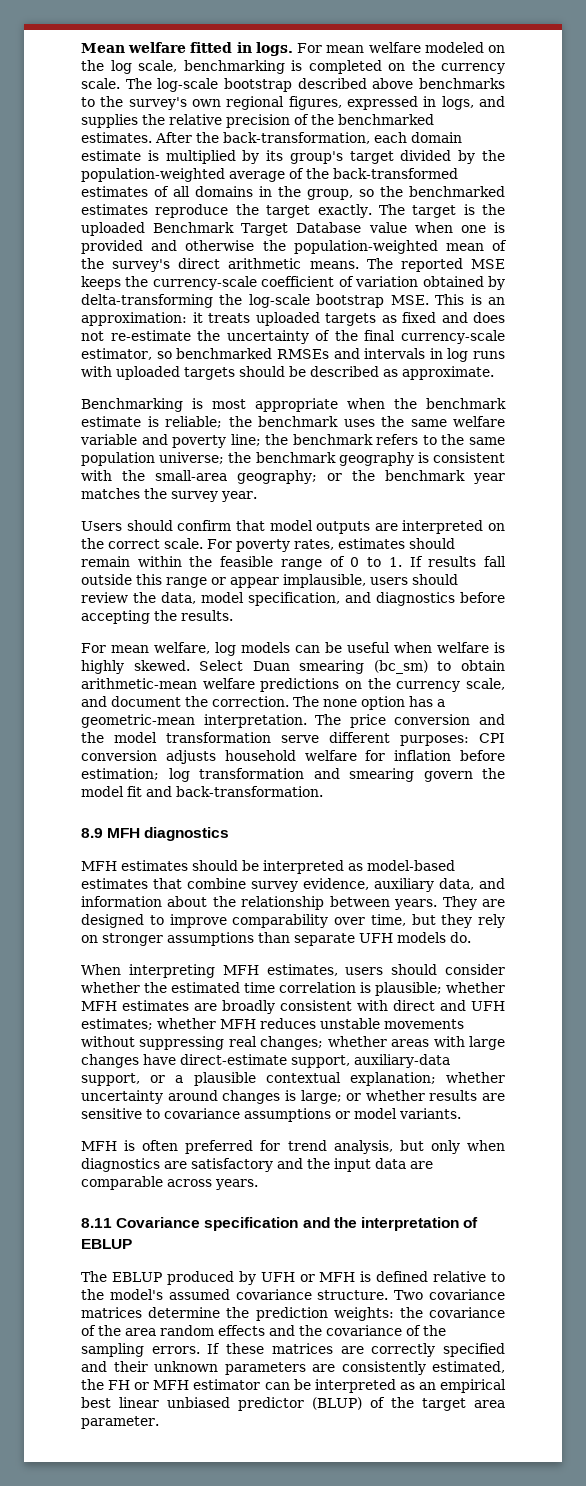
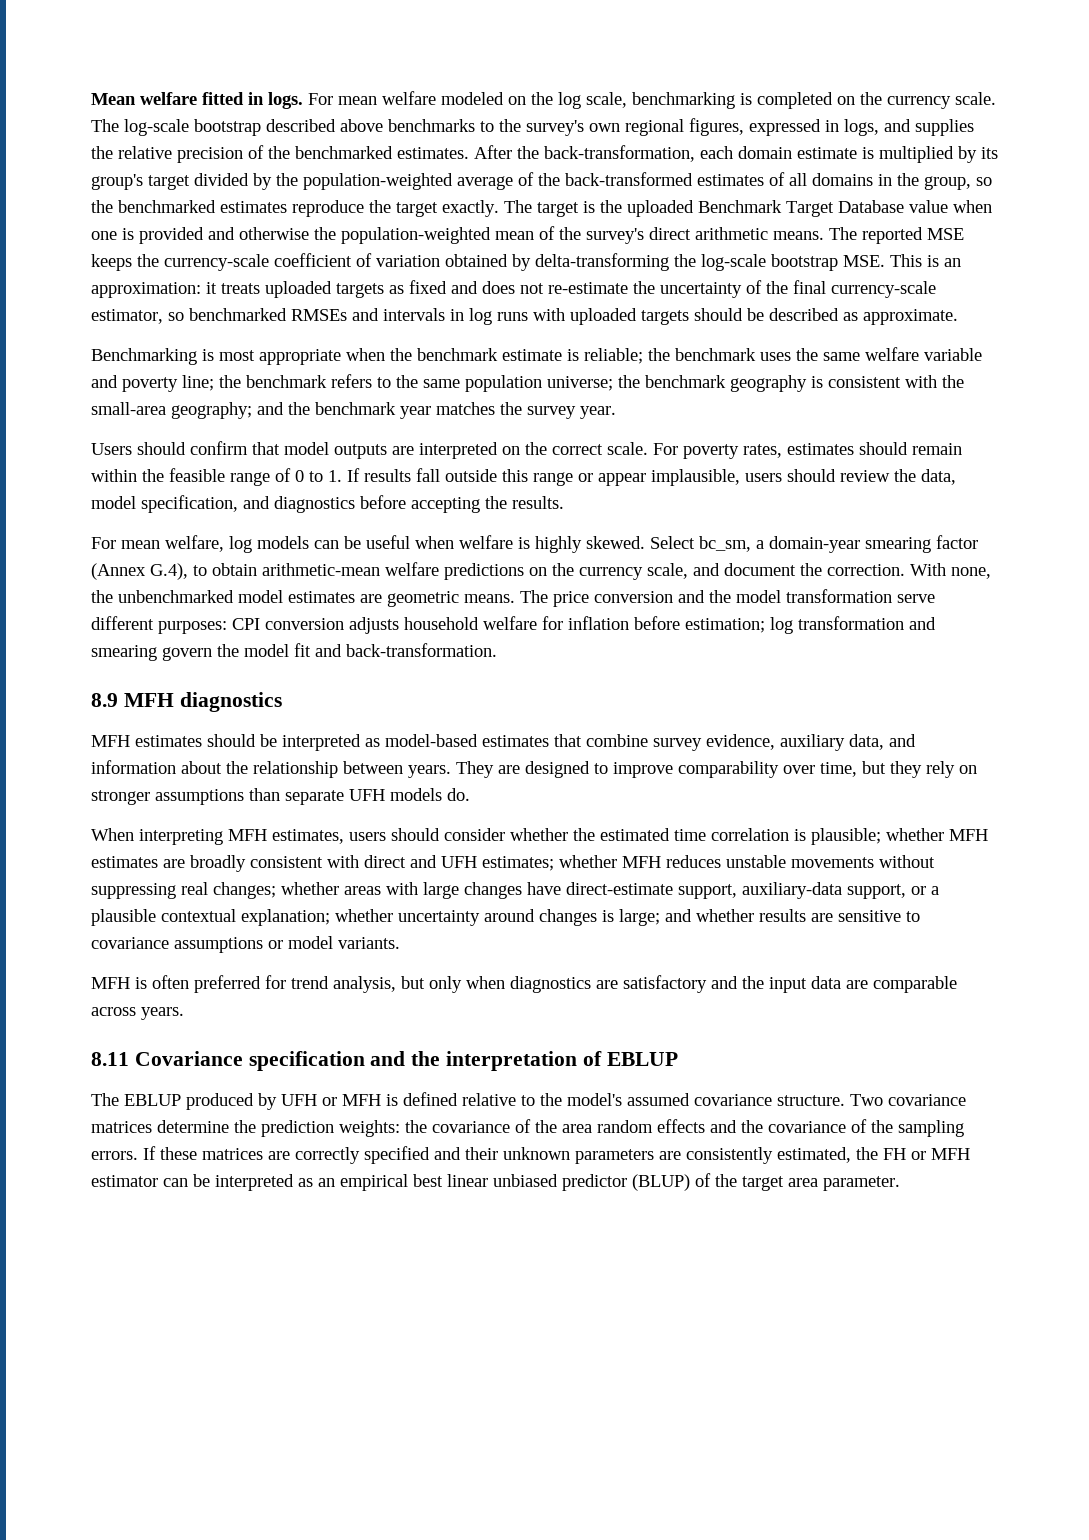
- Benchmarking is most appropriate when the benchmark estimate is reliable; the benchmark uses the same welfare variable and poverty line; the benchmark refers to the same population universe; the benchmark geography is consistent with the small-area geography; or the benchmark year matches the survey year.
+ Benchmarking is most appropriate when the benchmark estimate is reliable; the benchmark uses the same welfare variable and poverty line; the benchmark refers to the same population universe; the benchmark geography is consistent with the small-area geography; and the benchmark year matches the survey year.
- Select Duan smearing (bc_sm) to obtain arithmetic-mean welfare predictions on the currency scale, and document the correction.
+ Select bc_sm, a domain-year smearing factor (Annex G.4), to obtain arithmetic-mean welfare predictions on the currency scale, and document the correction.
- The none option has a geometric-mean interpretation.
+ With none, the unbenchmarked model estimates are geometric means.
- or whether results are sensitive to covariance assumptions or model variants.
+ and whether results are sensitive to covariance assumptions or model variants.

